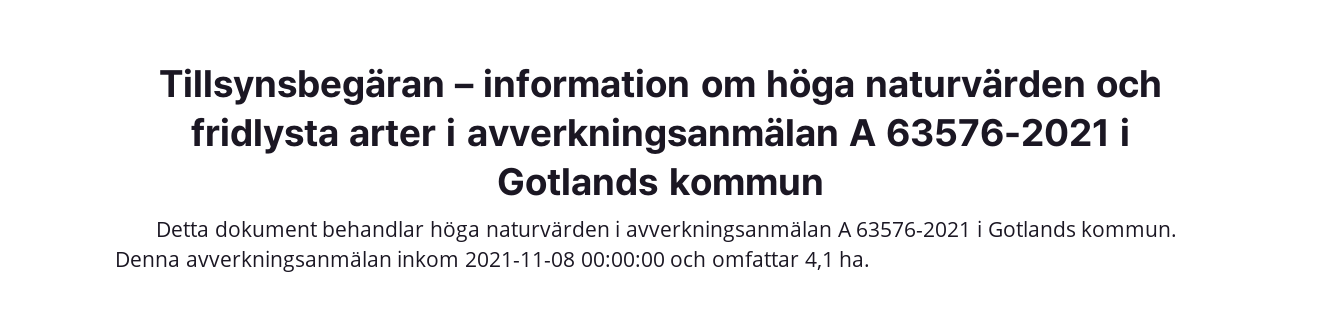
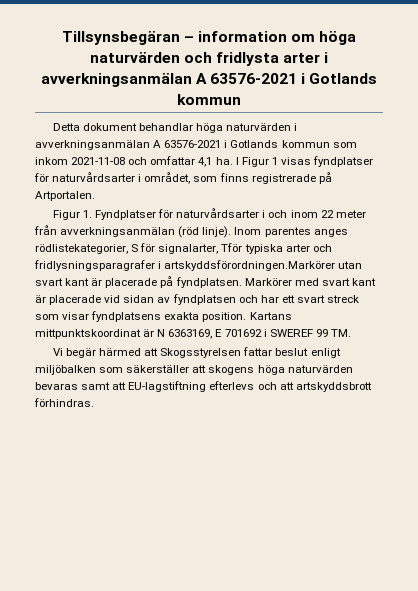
- Detta dokument behandlar höga naturvärden i avverkningsanmälan A 63576-2021 i Gotlands kommun. Denna avverkningsanmälan inkom 2021-11-08 00:00:00 och omfattar 4,1 ha.
+ Detta dokument behandlar höga naturvärden i avverkningsanmälan A 63576-2021 i Gotlands kommun som inkom 2021-11-08 och omfattar 4,1 ha.
+ I Figur 1 visas fyndplatser för naturvårdsarter i området, som finns registrerade på Artportalen.
+ Figur 1. Fyndplatser för naturvårdsarter i och inom 22 meter från avverkningsanmälan (röd linje). Inom parentes anges rödlistekategorier, S för signalarter, Tför typiska arter och fridlysningsparagrafer i artskyddsförordningen.Markörer utan svart kant är placerade på fyndplatsen. Markörer med svart kant är placerade vid sidan av fyndplatsen och har ett svart streck som visar fyndplatsens exakta position. Kartans mittpunktskoordinat är N 6363169, E 701692 i SWEREF 99 TM.
+ Vi begär härmed att Skogsstyrelsen fattar beslut enligt miljöbalken som säkerställer att skogens höga naturvärden bevaras samt att EU-lagstiftning efterlevs och att artskyddsbrott förhindras.

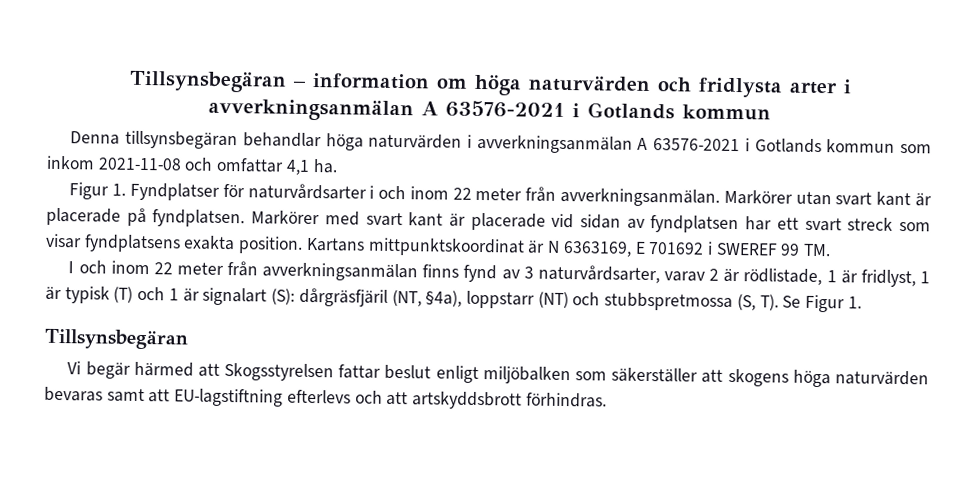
- Detta dokument behandlar höga naturvärden i avverkningsanmälan A 63576-2021 i Gotlands kommun som inkom 2021-11-08 och omfattar 4,1 ha. I Figur 1 visas fyndplatser för naturvårdsarter i området, som finns registrerade på Artportalen.
+ Denna tillsynsbegäran behandlar höga naturvärden i avverkningsanmälan A 63576-2021 i Gotlands kommun som inkom 2021-11-08 och omfattar 4,1 ha.
- Figur 1. Fyndplatser för naturvårdsarter i och inom 22 meter från avverkningsanmälan (röd linje). Inom parentes anges rödlistekategorier, S för signalarter, Tför typiska arter och fridlysningsparagrafer i artskyddsförordningen.Markörer utan svart kant är placerade på fyndplatsen.
+ Figur 1. Fyndplatser för naturvårdsarter i och inom 22 meter från avverkningsanmälan. Markörer utan svart kant är placerade på fyndplatsen.
- Markörer med svart kant är placerade vid sidan av fyndplatsen och har ett svart streck som visar fyndplatsens exakta position.
+ Markörer med svart kant är placerade vid sidan av fyndplatsen har ett svart streck som visar fyndplatsens exakta position.
+ I och inom 22 meter från avverkningsanmälan finns fynd av 3 naturvårdsarter, varav 2 är rödlistade, 1 är fridlyst, 1 är typisk (T) och 1 är signalart (S): dårgräsfjäril (NT, §4a), loppstarr (NT) och stubbspretmossa (S, T). Se Figur 1.
+ Tillsynsbegäran

